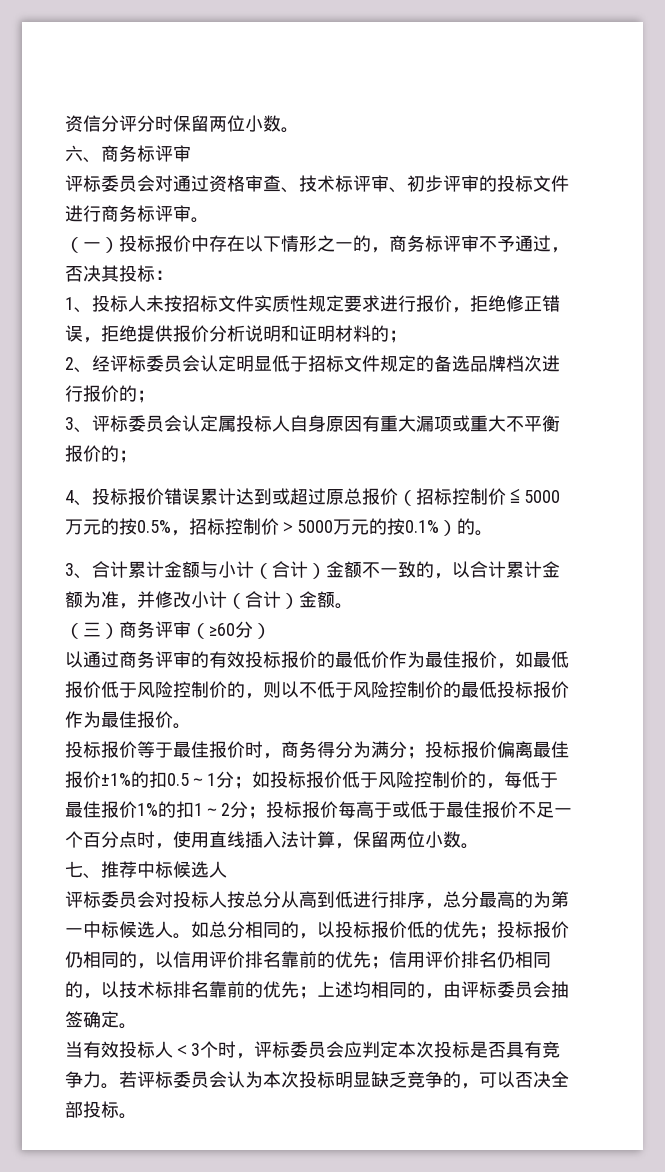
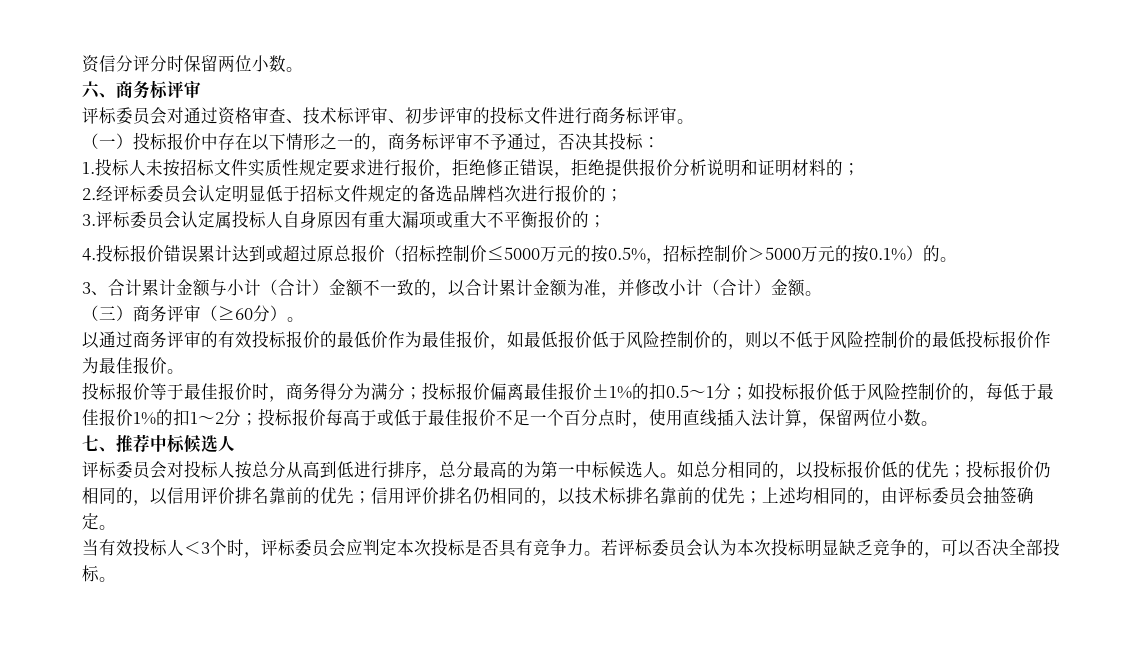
- 1、投标人未按招标文件实质性规定要求进行报价，拒绝修正错误，拒绝提供报价分析说明和证明材料的；
+ 1.投标人未按招标文件实质性规定要求进行报价，拒绝修正错误，拒绝提供报价分析说明和证明材料的；
- 2、经评标委员会认定明显低于招标文件规定的备选品牌档次进行报价的；
+ 2.经评标委员会认定明显低于招标文件规定的备选品牌档次进行报价的；
- 3、评标委员会认定属投标人自身原因有重大漏项或重大不平衡报价的；
+ 3.评标委员会认定属投标人自身原因有重大漏项或重大不平衡报价的；
- 4、投标报价错误累计达到或超过原总报价（招标控制价≦5000万元的按0.5%，招标控制价＞5000万元的按0.1%）的。
+ 4.投标报价错误累计达到或超过原总报价（招标控制价≤5000万元的按0.5%，招标控制价＞5000万元的按0.1%）的。
- （三）商务评审（≥60分）
+ （三）商务评审（≥60分）。

